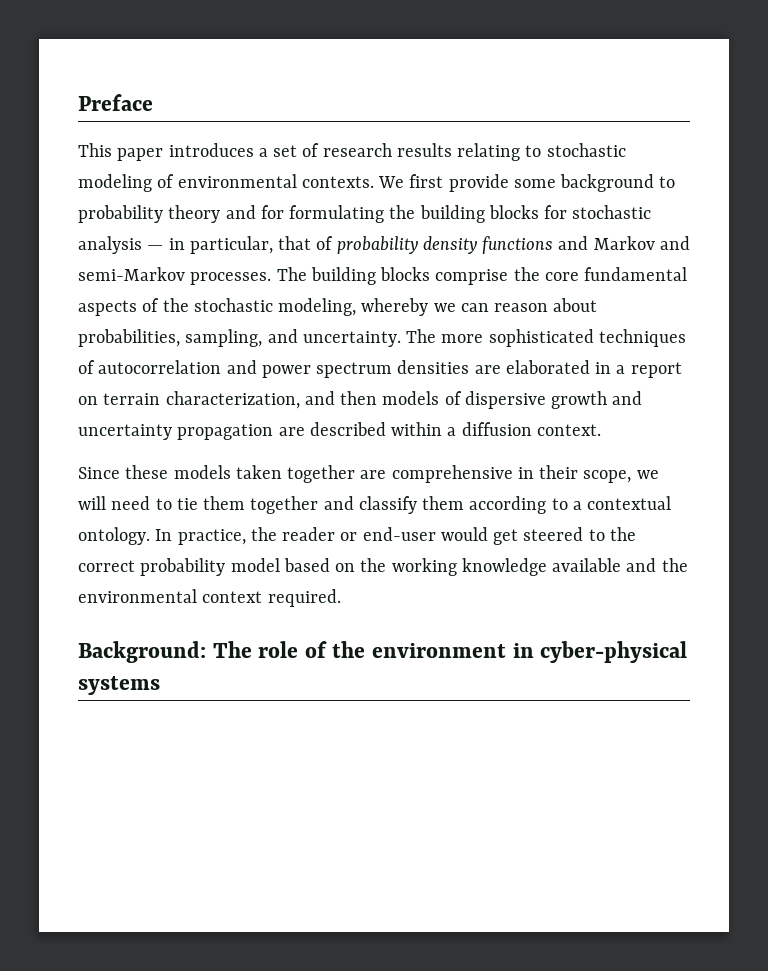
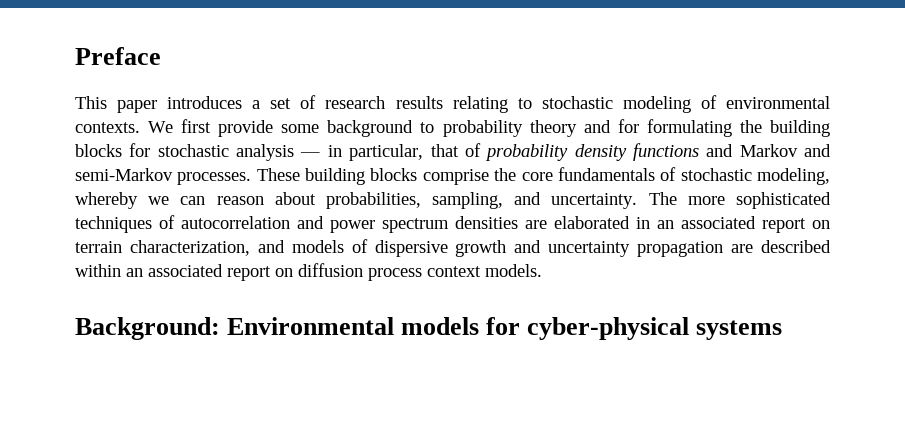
- The building blocks comprise the core fundamental aspects of the stochastic modeling, whereby we can reason about probabilities, sampling, and uncertainty.
+ These building blocks comprise the core fundamentals of stochastic modeling, whereby we can reason about probabilities, sampling, and uncertainty.
- The more sophisticated techniques of autocorrelation and power spectrum densities are elaborated in a report on terrain characterization, and then models of dispersive growth and uncertainty propagation are described within a diffusion context.
- Since these models taken together are comprehensive in their scope, we will need to tie them together and classify them according to a contextual ontology. In practice, the reader or end-user would get steered to the correct probability model based on the working knowledge available and the environmental context required.
- Background: The role of the environment in cyber-physical systems
+ The more sophisticated techniques of autocorrelation and power spectrum densities are elaborated in an associated report on terrain characterization, and models of dispersive growth and uncertainty propagation are described within an associated report on diffusion process context models.
+ Background: Environmental models for cyber-physical systems

